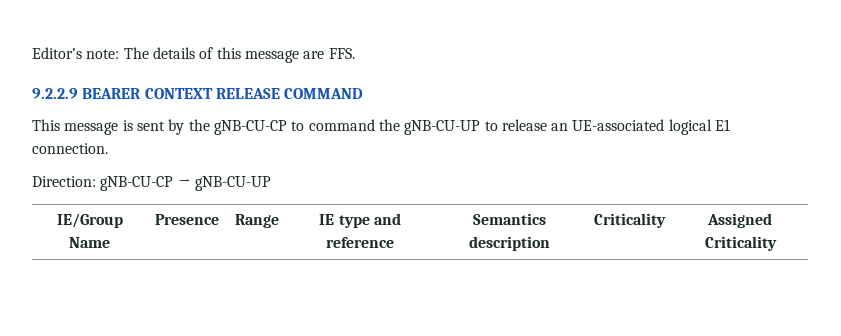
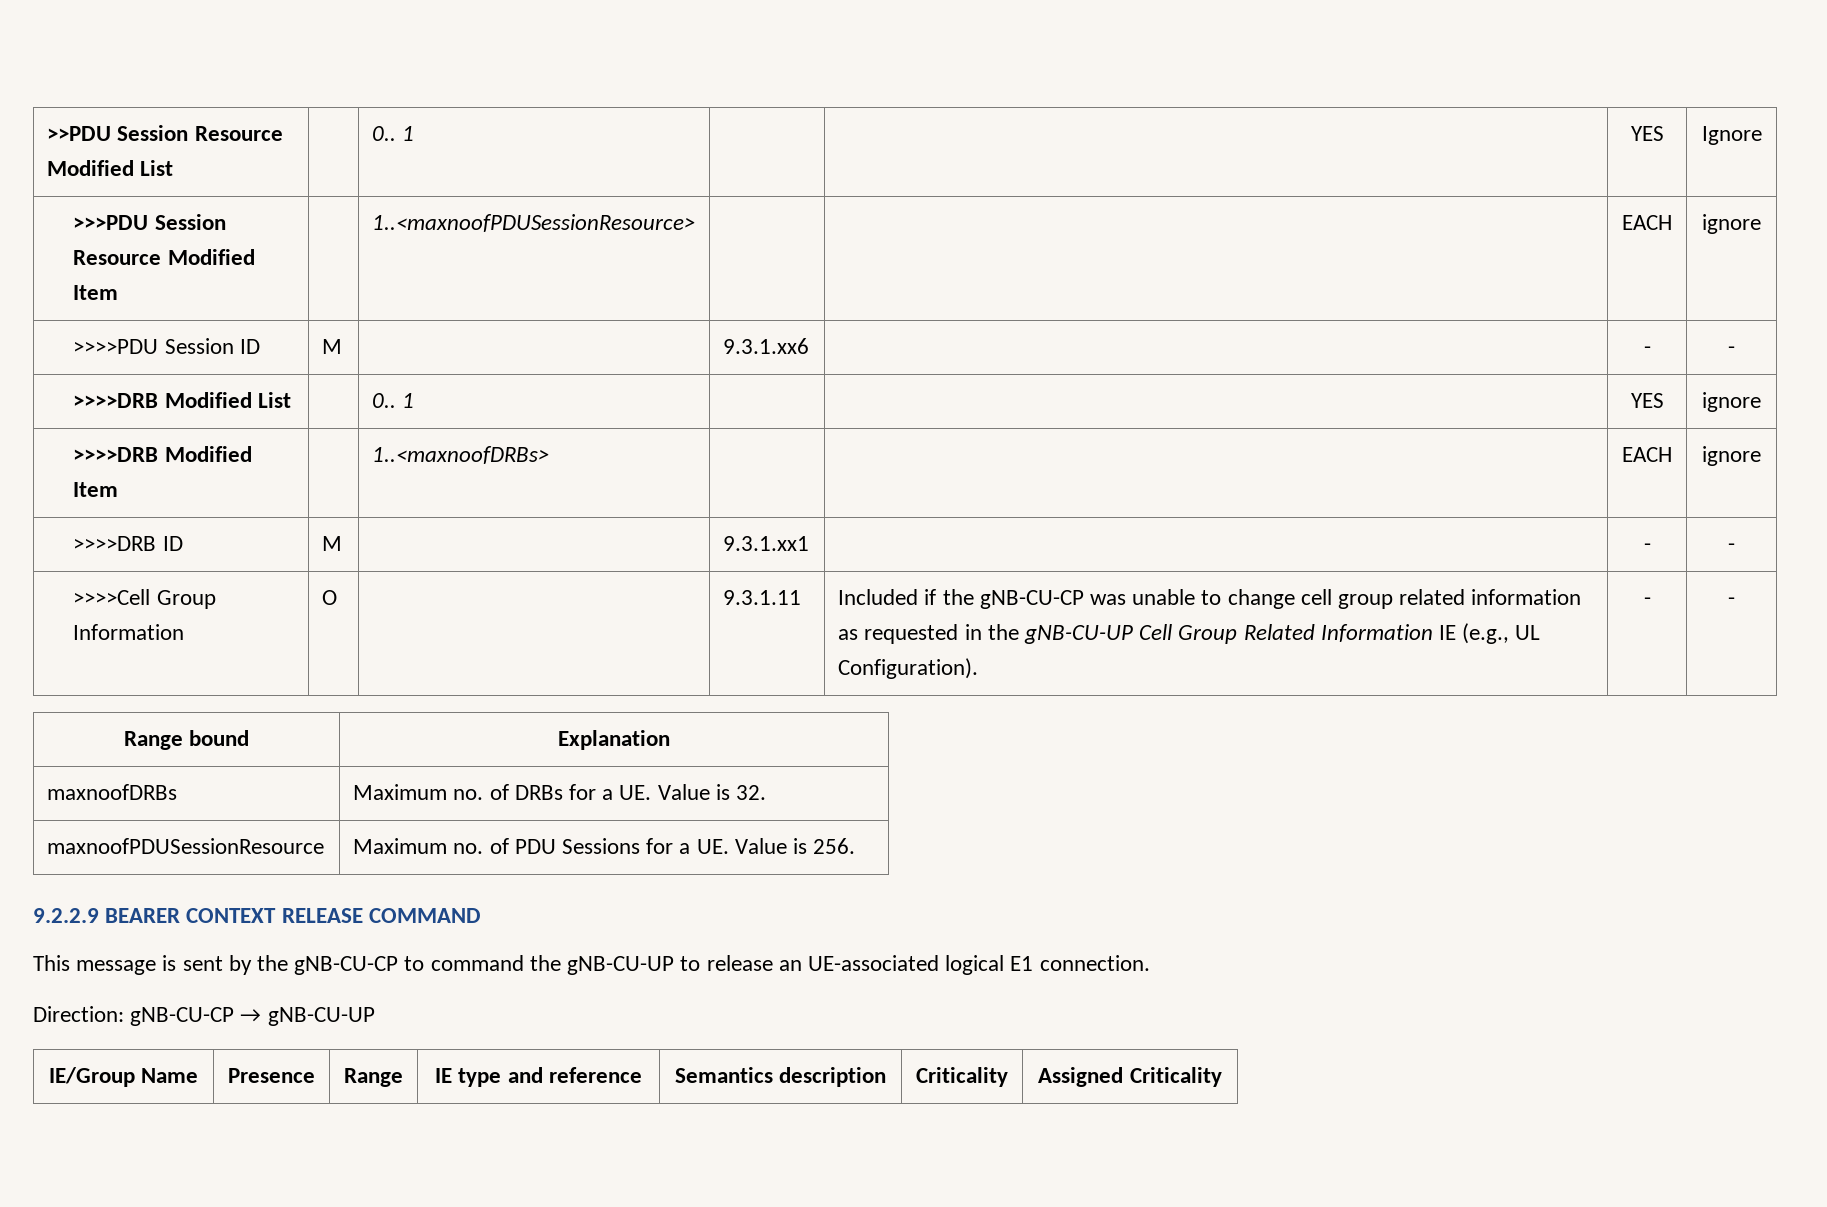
- Editor’s note: The details of this message are FFS.
+ >>PDU Session Resource Modified List | | 0.. 1 | | | YES | Ignore
+ >>>PDU Session Resource Modified Item | | 1..<maxnoofPDUSessionResource> | | | EACH | ignore
+ >>>>PDU Session ID | M | | 9.3.1.xx6 | | - | -
+ >>>>DRB Modified List | | 0.. 1 | | | YES | ignore
+ >>>>DRB Modified Item | | 1..<maxnoofDRBs> | | | EACH | ignore
+ >>>>DRB ID | M | | 9.3.1.xx1 | | - | -
+ >>>>Cell Group Information | O | | 9.3.1.11 | Included if the gNB-CU-CP was unable to change cell group related information as requested in the gNB-CU-UP Cell Group Related Information IE (e.g., UL Configuration). | - | -
+ Range bound | Explanation
+ maxnoofDRBs | Maximum no. of DRBs for a UE. Value is 32.
+ maxnoofPDUSessionResource | Maximum no. of PDU Sessions for a UE. Value is 256.

